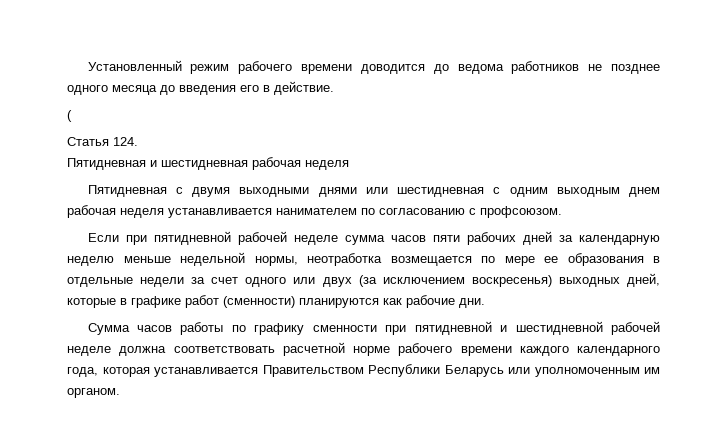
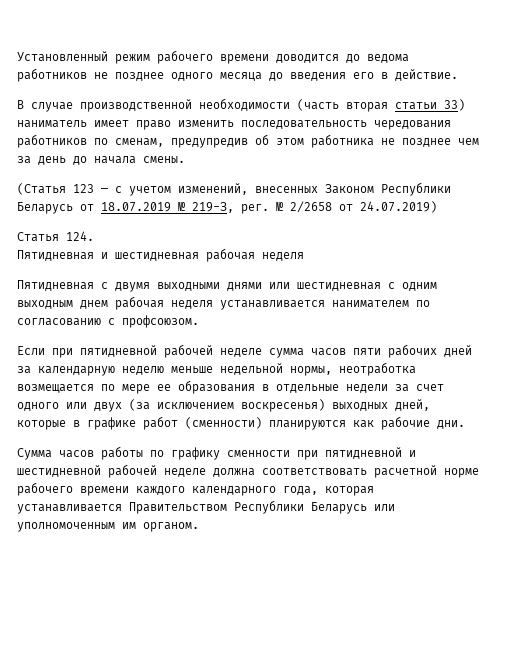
- (
+ В случае производственной необходимости (часть вторая статьи 33) наниматель имеет право изменить последовательность чередования работников по сменам, предупредив об этом работника не позднее чем за день до начала смены.
+ (Статья 123 — с учетом изменений, внесенных Законом Республики Беларусь от 18.07.2019 № 219-З, рег. № 2/2658 от 24.07.2019)

